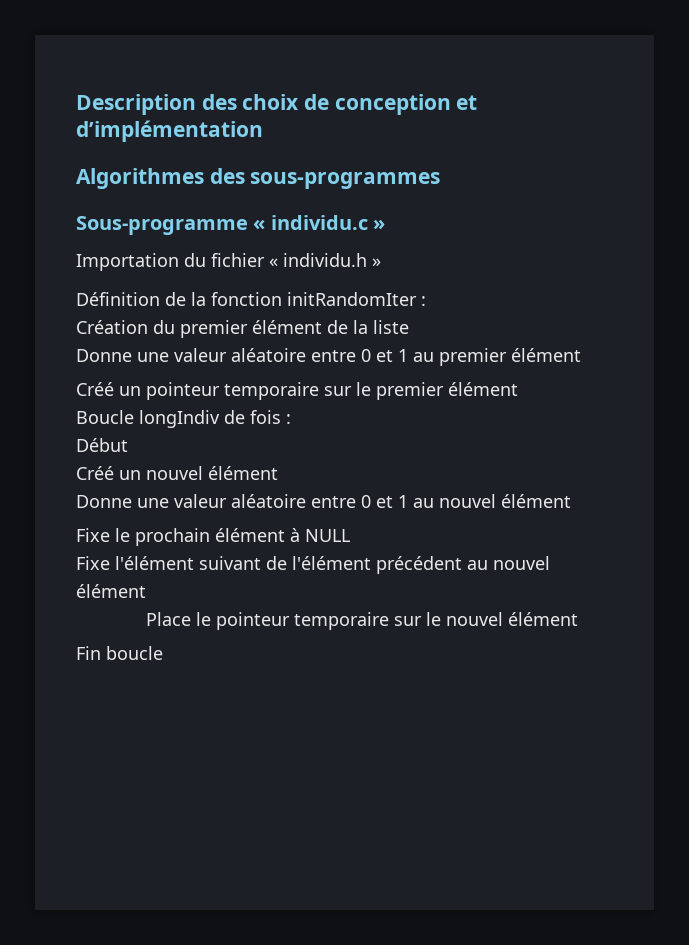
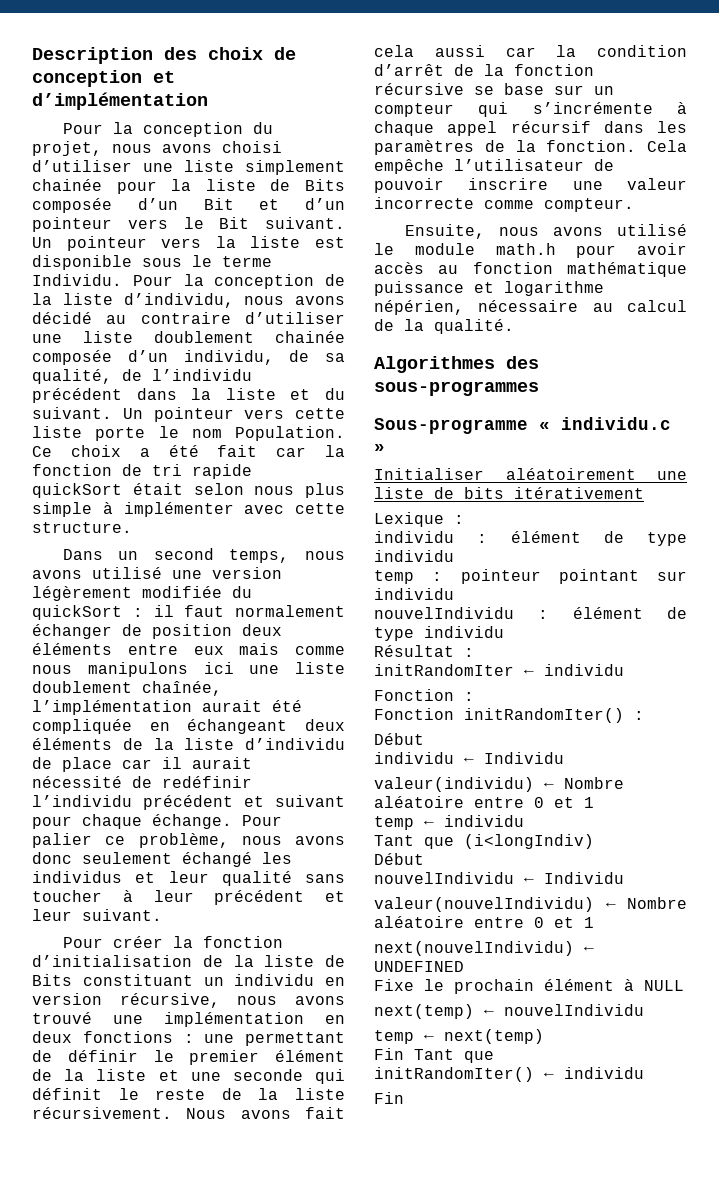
+ Pour la conception du projet, nous avons choisi d’utiliser une liste simplement chainée pour la liste de Bits composée d’un Bit et d’un pointeur vers le Bit suivant. Un pointeur vers la liste est disponible sous le terme Individu. Pour la conception de la liste d’individu, nous avons décidé au contraire d’utiliser une liste doublement chainée composée d’un individu, de sa qualité, de l’individu précédent dans la liste et du suivant. Un pointeur vers cette liste porte le nom Population. Ce choix a été fait car la fonction de tri rapide quickSort était selon nous plus simple à implémenter avec cette structure.
+ Dans un second temps, nous avons utilisé une version légèrement modifiée du quickSort : il faut normalement échanger de position deux éléments entre eux mais comme nous manipulons ici une liste doublement chaînée, l’implémentation aurait été compliquée en échangeant deux éléments de la liste d’individu de place car il aurait nécessité de redéfinir l’individu précédent et suivant pour chaque échange. Pour palier ce problème, nous avons donc seulement échangé les individus et leur qualité sans toucher à leur précédent et leur suivant.
+ Pour créer la fonction d’initialisation de la liste de Bits constituant un individu en version récursive, nous avons trouvé une implémentation en deux fonctions : une permettant de définir le premier élément de la liste et une seconde qui définit le reste de la liste récursivement. Nous avons fait cela aussi car la condition d’arrêt de la fonction récursive se base sur un compteur qui s’incrémente à chaque appel récursif dans les paramètres de la fonction. Cela empêche l’utilisateur de pouvoir inscrire une valeur incorrecte comme compteur.
+ Ensuite, nous avons utilisé le module math.h pour avoir accès au fonction mathématique puissance et logarithme népérien, nécessaire au calcul de la qualité.
- Importation du fichier « individu.h »
- Définition de la fonction initRandomIter :
- Création du premier élément de la liste
- Donne une valeur aléatoire entre 0 et 1 au premier élément
- Créé un pointeur temporaire sur le premier élément
- Boucle longIndiv de fois :
+ Initialiser aléatoirement une liste de bits itérativement
+ Lexique :
+ individu : élément de type individu
+ temp : pointeur pointant sur individu
+ nouvelIndividu : élément de type individu
+ Résultat :
+ initRandomIter ← individu
+ Fonction :
+ Fonction initRandomIter() :
  Début
- Créé un nouvel élément
- Donne une valeur aléatoire entre 0 et 1 au nouvel élément
+ individu ← Individu
+ valeur(individu) ← Nombre aléatoire entre 0 et 1
+ temp ← individu
+ Tant que (i<longIndiv)
+ Début
+ nouvelIndividu ← Individu
+ valeur(nouvelIndividu) ← Nombre aléatoire entre 0 et 1
+ next(nouvelIndividu) ← UNDEFINED
- Fixe l'élément suivant de l'élément précédent au nouvel élément
- Place le pointeur temporaire sur le nouvel élément
- Fin boucle
+ next(temp) ← nouvelIndividu
+ temp ← next(temp)
+ Fin Tant que
+ initRandomIter() ← individu
+ Fin

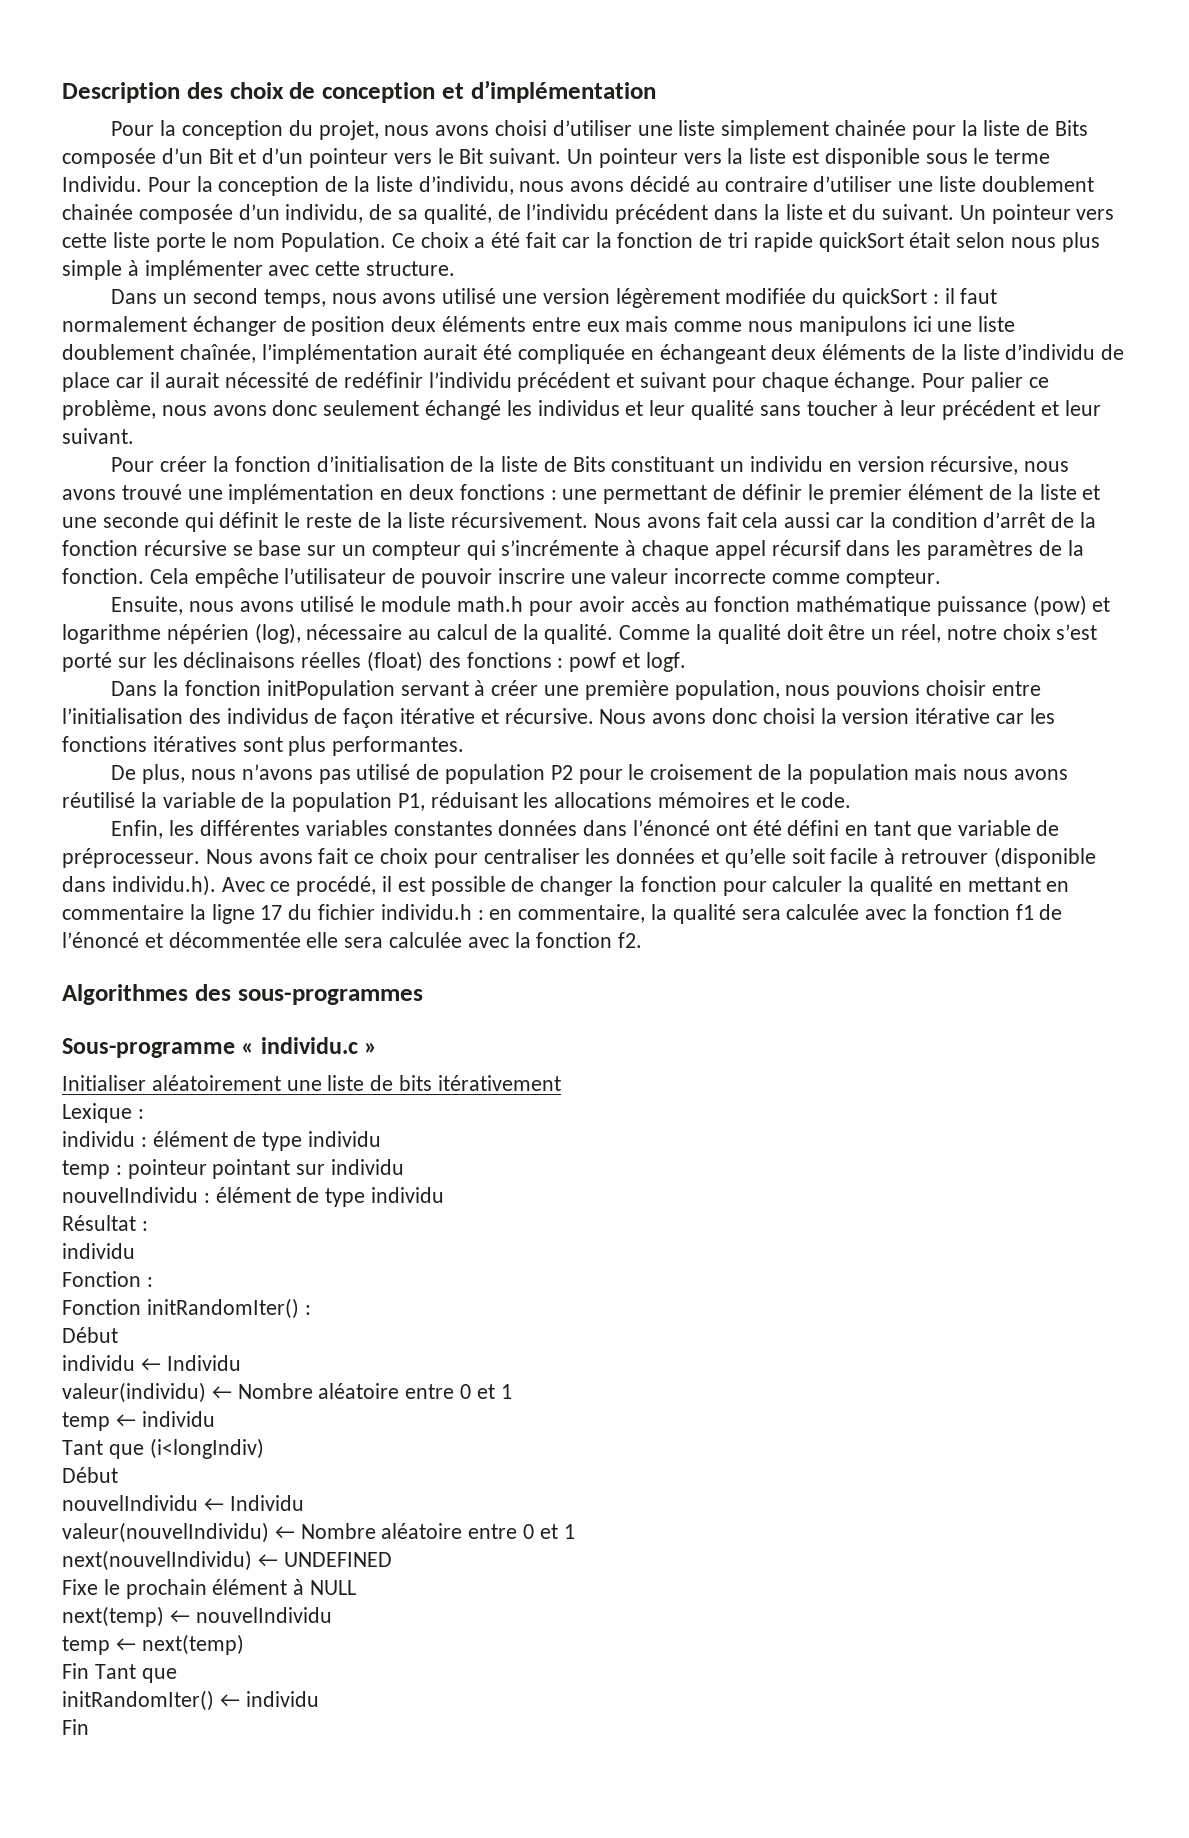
- Ensuite, nous avons utilisé le module math.h pour avoir accès au fonction mathématique puissance et logarithme népérien, nécessaire au calcul de la qualité.
+ Ensuite, nous avons utilisé le module math.h pour avoir accès au fonction mathématique puissance (pow) et logarithme népérien (log), nécessaire au calcul de la qualité. Comme la qualité doit être un réel, notre choix s’est porté sur les déclinaisons réelles (float) des fonctions : powf et logf.
+ Dans la fonction initPopulation servant à créer une première population, nous pouvions choisir entre l’initialisation des individus de façon itérative et récursive. Nous avons donc choisi la version itérative car les fonctions itératives sont plus performantes.
+ De plus, nous n’avons pas utilisé de population P2 pour le croisement de la population mais nous avons réutilisé la variable de la population P1, réduisant les allocations mémoires et le code.
+ Enfin, les différentes variables constantes données dans l’énoncé ont été défini en tant que variable de préprocesseur. Nous avons fait ce choix pour centraliser les données et qu’elle soit facile à retrouver (disponible dans individu.h). Avec ce procédé, il est possible de changer la fonction pour calculer la qualité en mettant en commentaire la ligne 17 du fichier individu.h : en commentaire, la qualité sera calculée avec la fonction f1 de l’énoncé et décommentée elle sera calculée avec la fonction f2.
  Résultat :
- initRandomIter ← individu
+ individu

